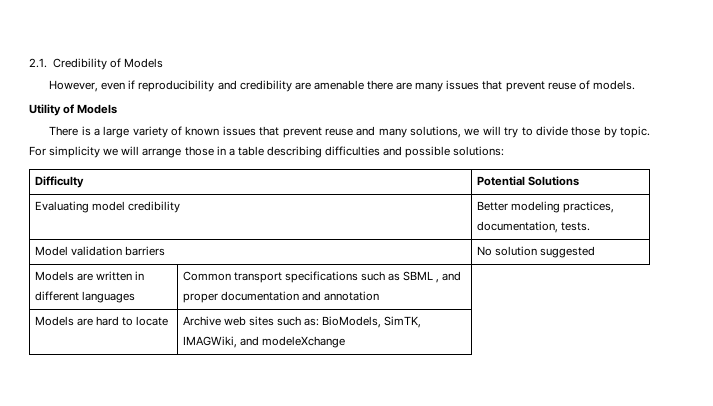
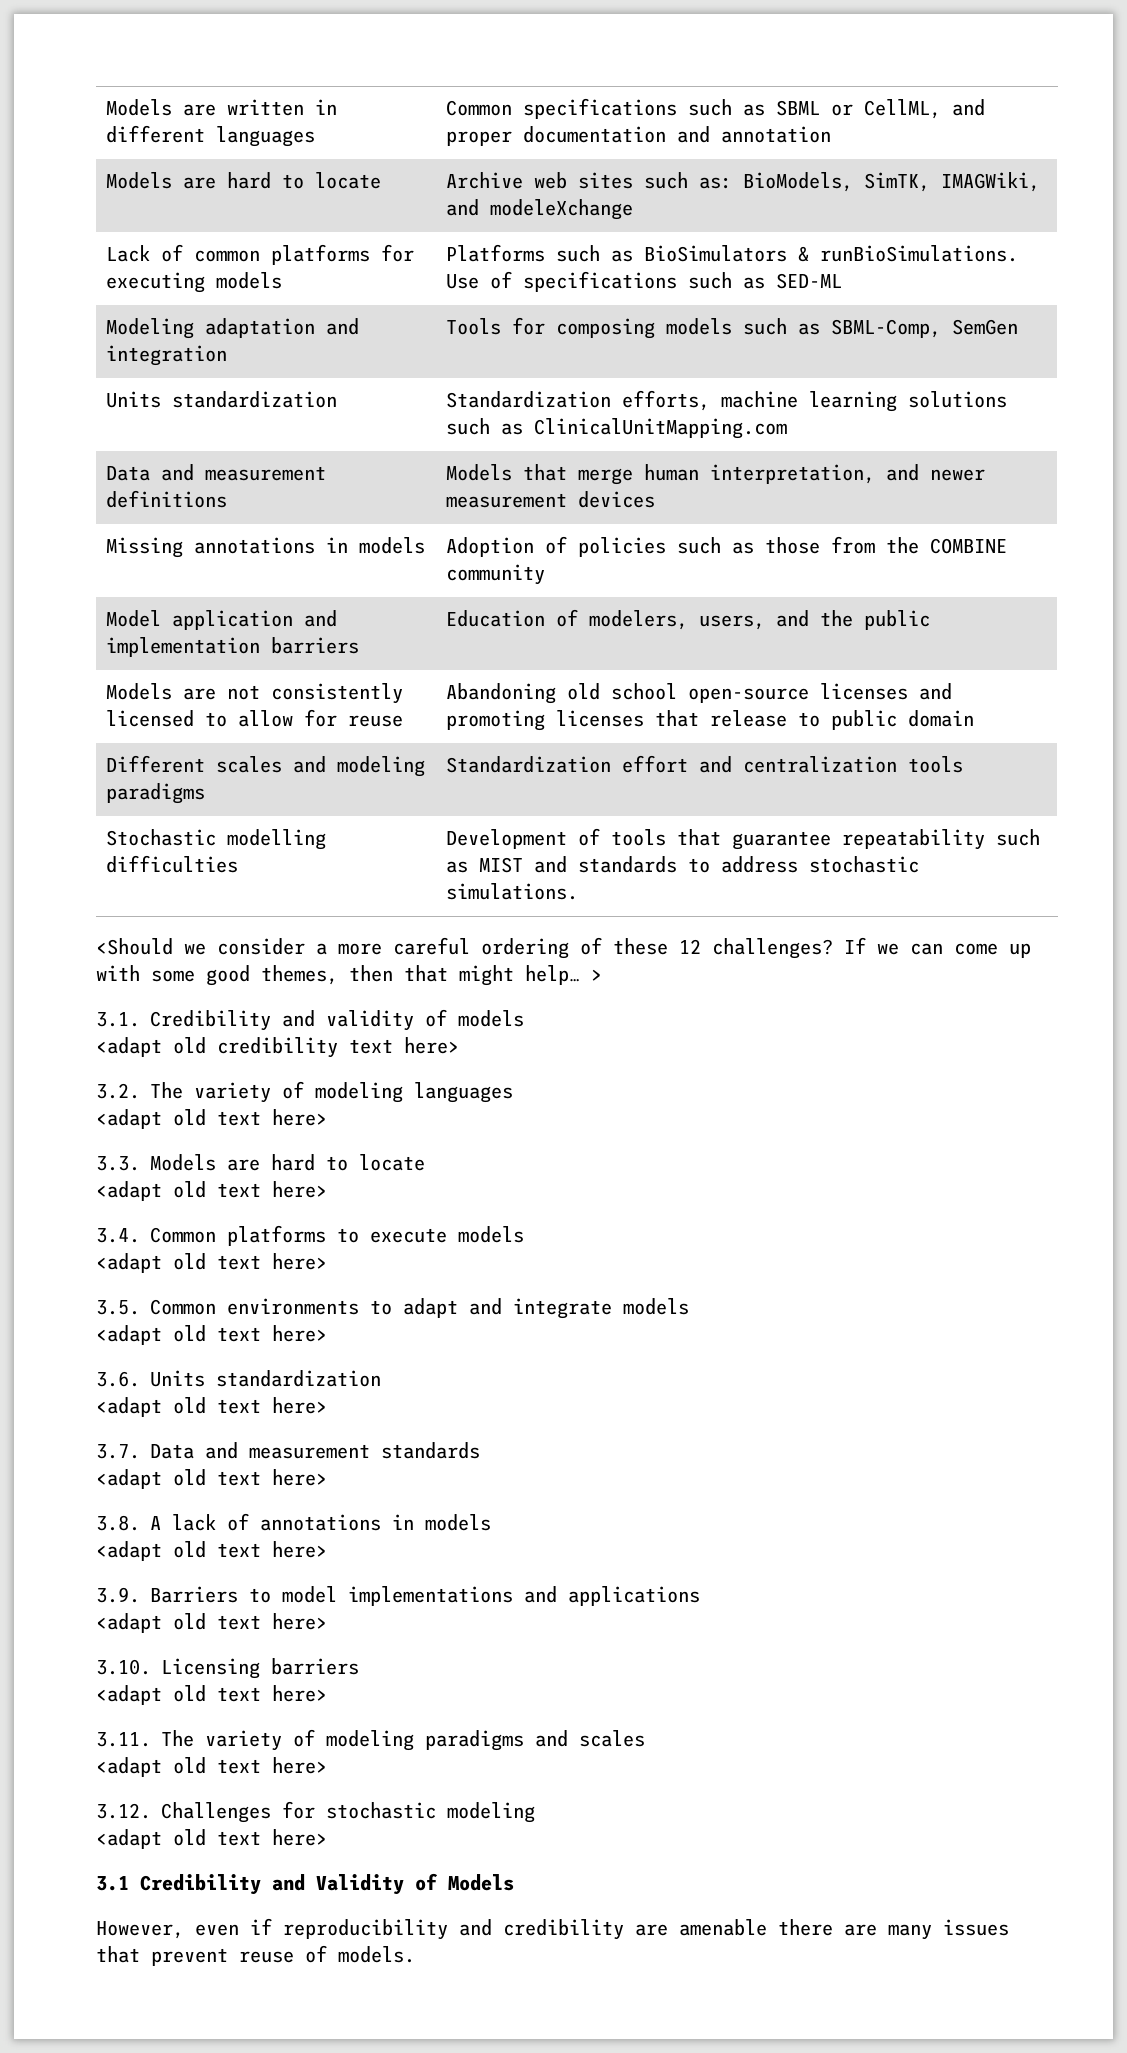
- 2.1. Credibility of Models
- However, even if reproducibility and credibility are amenable there are many issues that prevent reuse of models.
- Utility of Models
- There is a large variety of known issues that prevent reuse and many solutions, we will try to divide those by topic. For simplicity we will arrange those in a table describing difficulties and possible solutions:
- Difficulty | Potential Solutions
- Evaluating model credibility | Better modeling practices, documentation, tests.
- Model validation barriers | No solution suggested
- Models are written in different languages | Common transport specifications such as SBML , and proper documentation and annotation
+ Models are written in different languages | Common specifications such as SBML or CellML, and proper documentation and annotation
+ Lack of common platforms for executing models | Platforms such as BioSimulators & runBioSimulations. Use of specifications such as SED-ML
+ Modeling adaptation and integration | Tools for composing models such as SBML-Comp, SemGen
+ Units standardization | Standardization efforts, machine learning solutions such as ClinicalUnitMapping.com
+ Data and measurement definitions | Models that merge human interpretation, and newer measurement devices
+ Missing annotations in models | Adoption of policies such as those from the COMBINE community
+ Model application and implementation barriers | Education of modelers, users, and the public
+ Models are not consistently licensed to allow for reuse | Abandoning old school open-source licenses and promoting licenses that release to public domain
+ Different scales and modeling paradigms | Standardization effort and centralization tools
+ Stochastic modelling difficulties | Development of tools that guarantee repeatability such as MIST and standards to address stochastic simulations.
+ <Should we consider a more careful ordering of these 12 challenges? If we can come up with some good themes, then that might help… >
+ 3.1. Credibility and validity of models
+ <adapt old credibility text here>
+ 3.2. The variety of modeling languages
+ <adapt old text here>
+ 3.3. Models are hard to locate
+ <adapt old text here>
+ 3.4. Common platforms to execute models
+ <adapt old text here>
+ 3.5. Common environments to adapt and integrate models
+ <adapt old text here>
+ 3.6. Units standardization
+ <adapt old text here>
+ 3.7. Data and measurement standards
+ <adapt old text here>
+ 3.8. A lack of annotations in models
+ <adapt old text here>
+ 3.9. Barriers to model implementations and applications
+ <adapt old text here>
+ 3.10. Licensing barriers
+ <adapt old text here>
+ 3.11. The variety of modeling paradigms and scales
+ <adapt old text here>
+ 3.12. Challenges for stochastic modeling
+ <adapt old text here>
+ 3.1 Credibility and Validity of Models
+ However, even if reproducibility and credibility are amenable there are many issues that prevent reuse of models.

